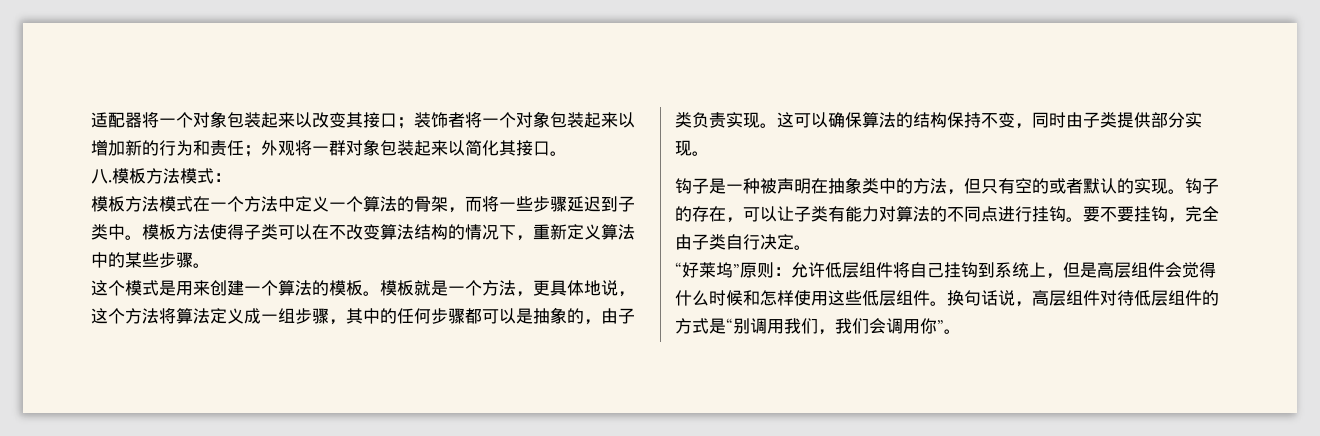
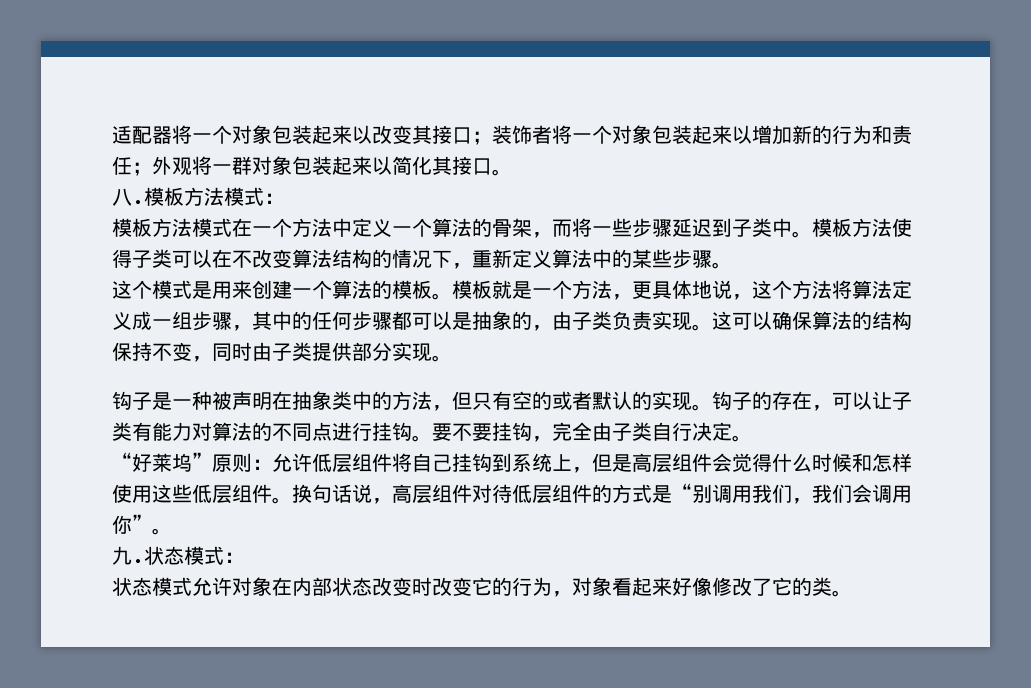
+ 九.状态模式：
+ 状态模式允许对象在内部状态改变时改变它的行为，对象看起来好像修改了它的类。

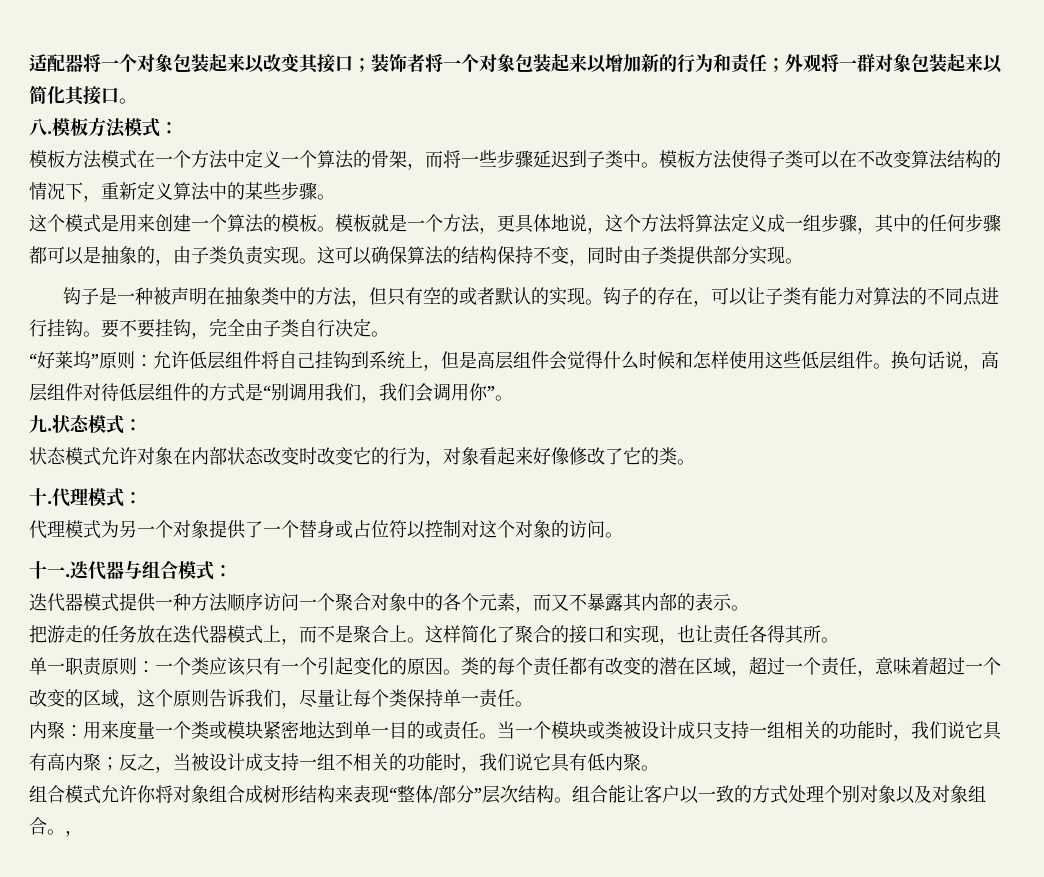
+ 十.代理模式：
+ 代理模式为另一个对象提供了一个替身或占位符以控制对这个对象的访问。
+ 十一.迭代器与组合模式：
+ 迭代器模式提供一种方法顺序访问一个聚合对象中的各个元素，而又不暴露其内部的表示。
+ 把游走的任务放在迭代器模式上，而不是聚合上。这样简化了聚合的接口和实现，也让责任各得其所。
+ 单一职责原则：一个类应该只有一个引起变化的原因。类的每个责任都有改变的潜在区域，超过一个责任，意味着超过一个改变的区域，这个原则告诉我们，尽量让每个类保持单一责任。
+ 内聚：用来度量一个类或模块紧密地达到单一目的或责任。当一个模块或类被设计成只支持一组相关的功能时，我们说它具有高内聚；反之，当被设计成支持一组不相关的功能时，我们说它具有低内聚。
+ 组合模式允许你将对象组合成树形结构来表现“整体/部分”层次结构。组合能让客户以一致的方式处理个别对象以及对象组合。，

